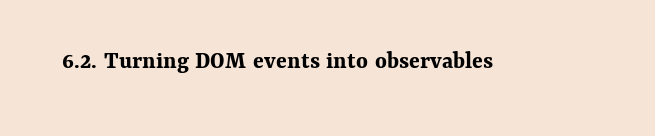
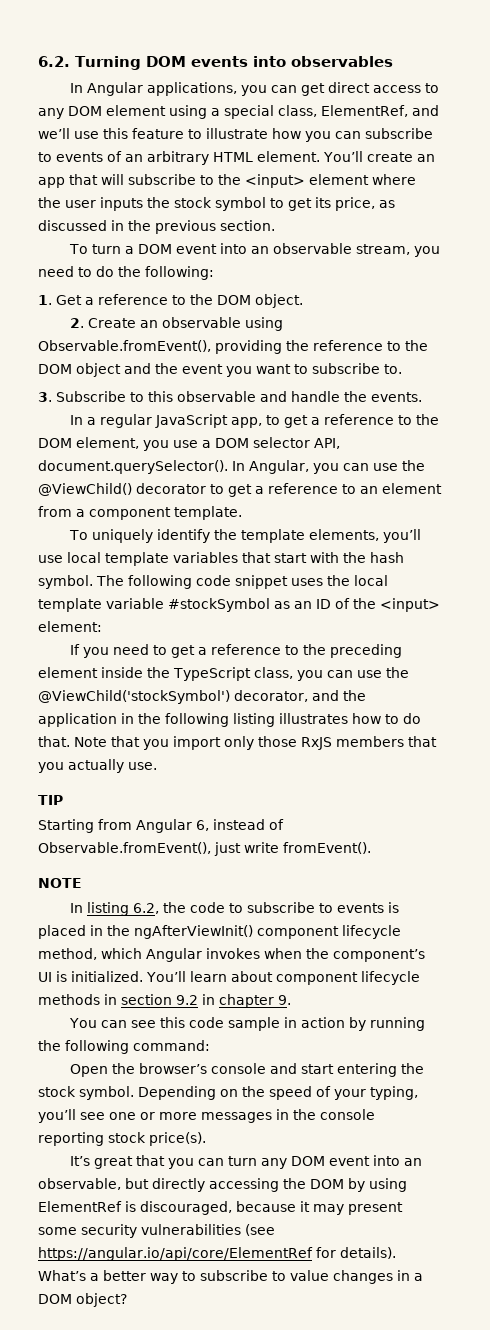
+ In Angular applications, you can get direct access to any DOM element using a special class, ElementRef, and we’ll use this feature to illustrate how you can subscribe to events of an arbitrary HTML element. You’ll create an app that will subscribe to the <input> element where the user inputs the stock symbol to get its price, as discussed in the previous section.
+ To turn a DOM event into an observable stream, you need to do the following:
+ 1. Get a reference to the DOM object.
+ 2. Create an observable using Observable.fromEvent(), providing the reference to the DOM object and the event you want to subscribe to.
+ 3. Subscribe to this observable and handle the events.
+ In a regular JavaScript app, to get a reference to the DOM element, you use a DOM selector API, document.querySelector(). In Angular, you can use the @ViewChild() decorator to get a reference to an element from a component template.
+ To uniquely identify the template elements, you’ll use local template variables that start with the hash symbol. The following code snippet uses the local template variable #stockSymbol as an ID of the <input> element:
+ If you need to get a reference to the preceding element inside the TypeScript class, you can use the @ViewChild('stockSymbol') decorator, and the application in the following listing illustrates how to do that. Note that you import only those RxJS members that you actually use.
+ TIP
+ Starting from Angular 6, instead of Observable.fromEvent(), just write fromEvent().
+ NOTE
+ In listing 6.2, the code to subscribe to events is placed in the ngAfterViewInit() component lifecycle method, which Angular invokes when the component’s UI is initialized. You’ll learn about component lifecycle methods in section 9.2 in chapter 9.
+ You can see this code sample in action by running the following command:
+ Open the browser’s console and start entering the stock symbol. Depending on the speed of your typing, you’ll see one or more messages in the console reporting stock price(s).
+ It’s great that you can turn any DOM event into an observable, but directly accessing the DOM by using ElementRef is discouraged, because it may present some security vulnerabilities (see https://angular.io/api/core/ElementRef for details). What’s a better way to subscribe to value changes in a DOM object?

